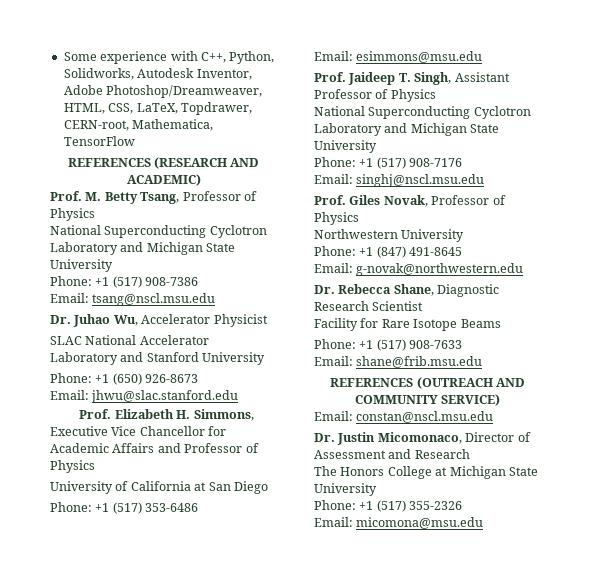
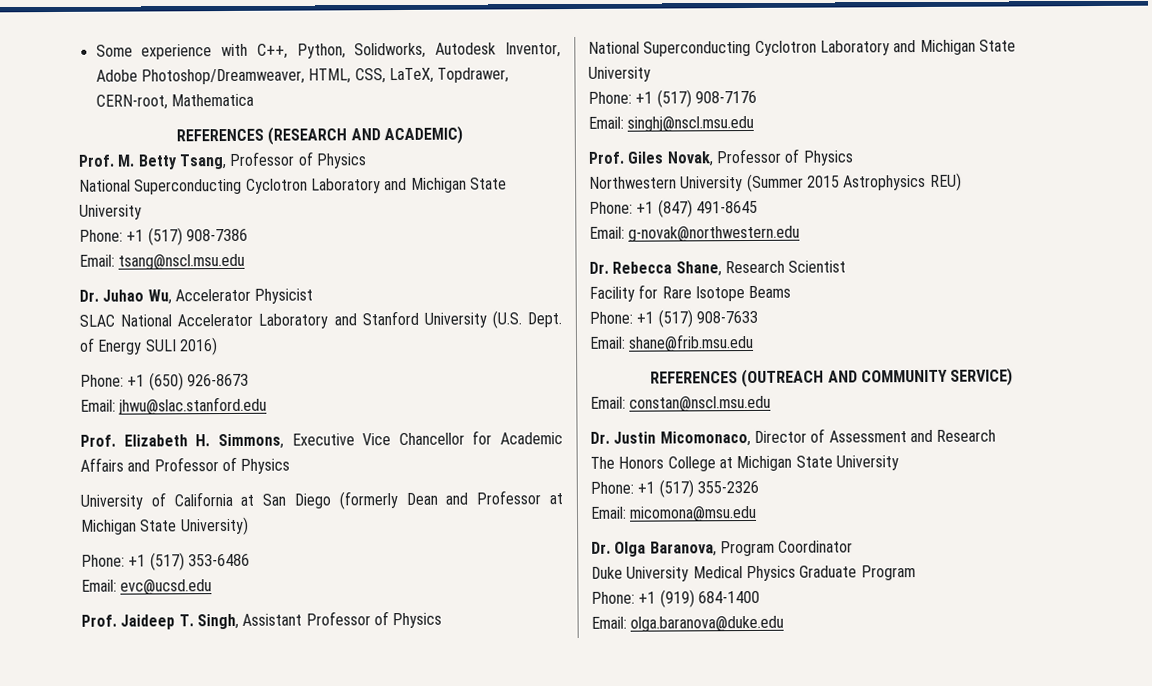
- Some experience with C++, Python, Solidworks, Autodesk Inventor, Adobe Photoshop/Dreamweaver, HTML, CSS, LaTeX, Topdrawer, CERN-root, Mathematica, TensorFlow
+ Some experience with C++, Python, Solidworks, Autodesk Inventor, Adobe Photoshop/Dreamweaver, HTML, CSS, LaTeX, Topdrawer, CERN-root, Mathematica
- SLAC National Accelerator Laboratory and Stanford University
+ SLAC National Accelerator Laboratory and Stanford University (U.S. Dept. of Energy SULI 2016)
- University of California at San Diego
+ University of California at San Diego (formerly Dean and Professor at Michigan State University)
- Email: esimmons@msu.edu
+ Email: evc@ucsd.edu
- Northwestern University
+ Northwestern University (Summer 2015 Astrophysics REU)
- Dr. Rebecca Shane, Diagnostic Research Scientist
+ Dr. Rebecca Shane, Research Scientist
+ Dr. Olga Baranova, Program Coordinator
+ Duke University Medical Physics Graduate Program
+ Phone: +1 (919) 684-1400
+ Email: olga.baranova@duke.edu

